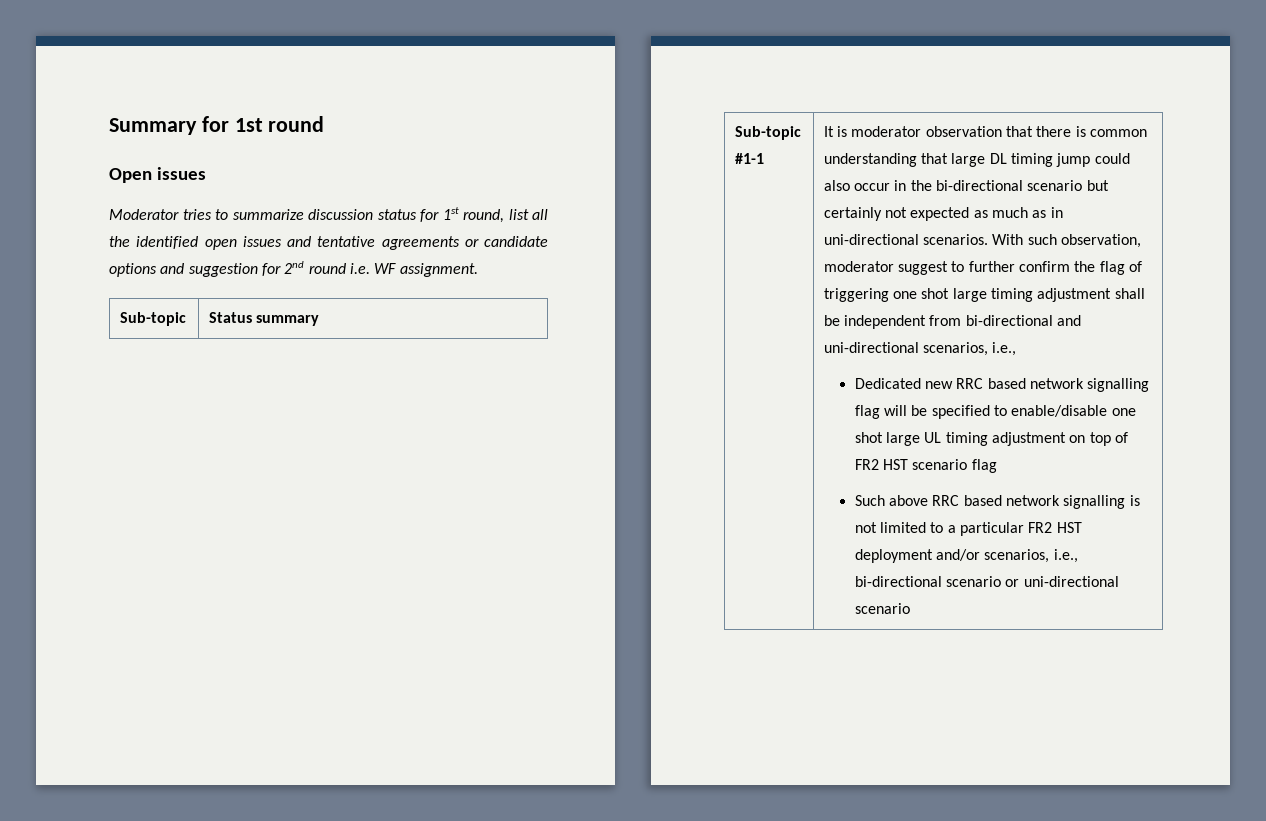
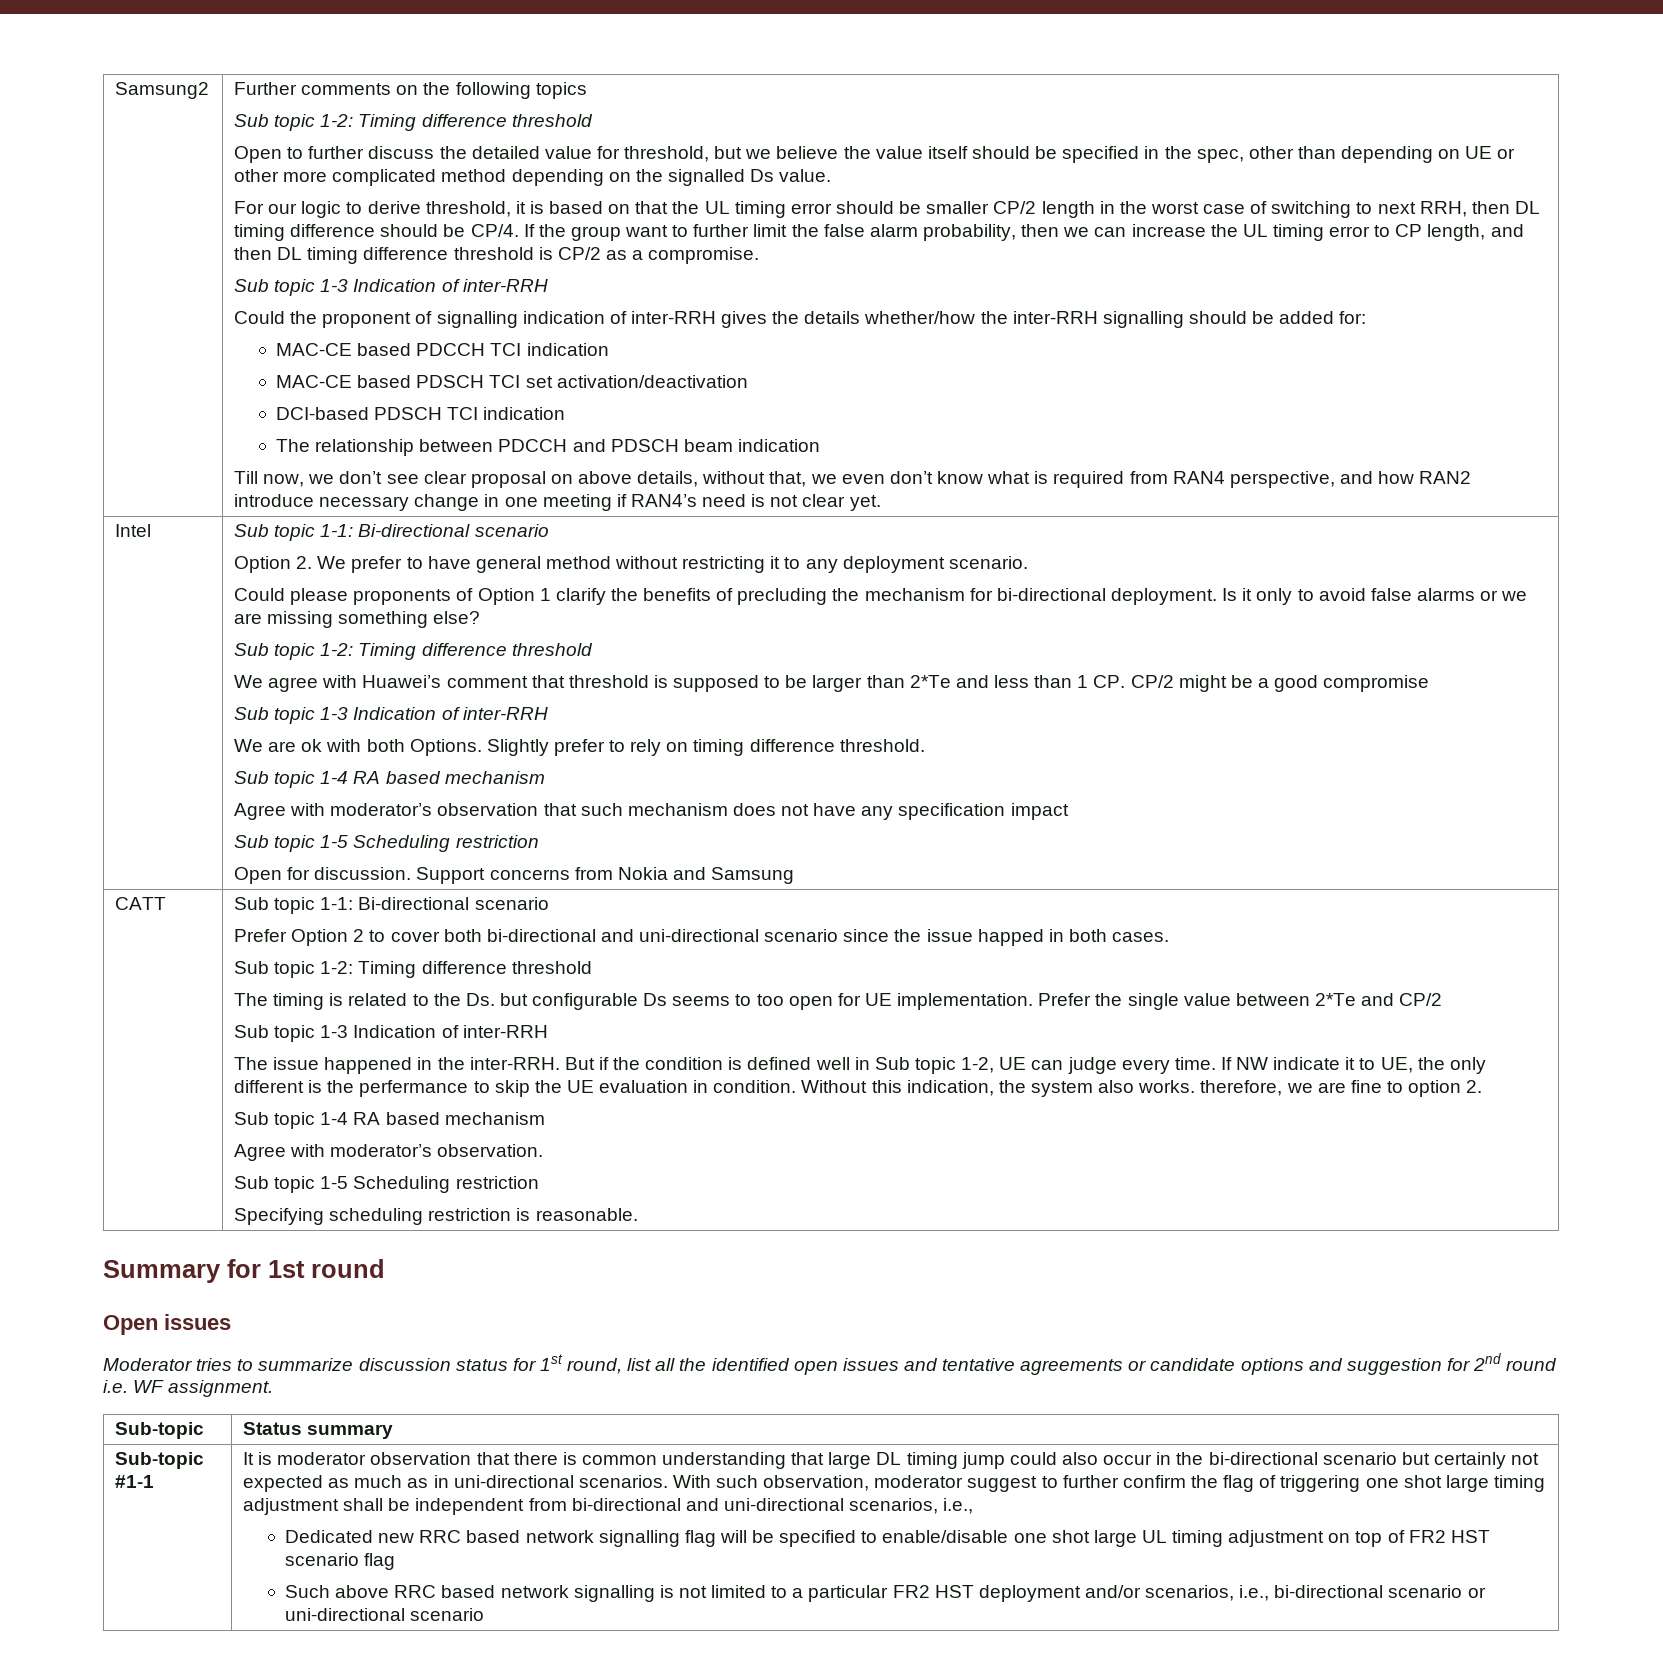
+ Samsung2 | Further comments on the following topics
+ Sub topic 1-2: Timing difference threshold
+ Open to further discuss the detailed value for threshold, but we believe the value itself should be specified in the spec, other than depending on UE or other more complicated method depending on the signalled Ds value.
+ For our logic to derive threshold, it is based on that the UL timing error should be smaller CP/2 length in the worst case of switching to next RRH, then DL timing difference should be CP/4. If the group want to further limit the false alarm probability, then we can increase the UL timing error to CP length, and then DL timing difference threshold is CP/2 as a compromise.
+ Sub topic 1-3 Indication of inter-RRH
+ Could the proponent of signalling indication of inter-RRH gives the details whether/how the inter-RRH signalling should be added for:
+ MAC-CE based PDCCH TCI indication
+ MAC-CE based PDSCH TCI set activation/deactivation
+ DCI-based PDSCH TCI indication
+ The relationship between PDCCH and PDSCH beam indication
+ Till now, we don’t see clear proposal on above details, without that, we even don’t know what is required from RAN4 perspective, and how RAN2 introduce necessary change in one meeting if RAN4’s need is not clear yet.
+ Intel | Sub topic 1-1: Bi-directional scenario
+ Option 2. We prefer to have general method without restricting it to any deployment scenario.
+ Could please proponents of Option 1 clarify the benefits of precluding the mechanism for bi-directional deployment. Is it only to avoid false alarms or we are missing something else?
+ Sub topic 1-2: Timing difference threshold
+ We agree with Huawei’s comment that threshold is supposed to be larger than 2*Te and less than 1 CP. CP/2 might be a good compromise
+ Sub topic 1-3 Indication of inter-RRH
+ We are ok with both Options. Slightly prefer to rely on timing difference threshold.
+ Sub topic 1-4 RA based mechanism
+ Agree with moderator’s observation that such mechanism does not have any specification impact
+ Sub topic 1-5 Scheduling restriction
+ Open for discussion. Support concerns from Nokia and Samsung
+ CATT | Sub topic 1-1: Bi-directional scenario
+ Prefer Option 2 to cover both bi-directional and uni-directional scenario since the issue happed in both cases.
+ Sub topic 1-2: Timing difference threshold
+ The timing is related to the Ds. but configurable Ds seems to too open for UE implementation. Prefer the single value between 2*Te and CP/2
+ Sub topic 1-3 Indication of inter-RRH
+ The issue happened in the inter-RRH. But if the condition is defined well in Sub topic 1-2, UE can judge every time. If NW indicate it to UE, the only different is the perfermance to skip the UE evaluation in condition. Without this indication, the system also works. therefore, we are fine to option 2.
+ Sub topic 1-4 RA based mechanism
+ Agree with moderator’s observation.
+ Sub topic 1-5 Scheduling restriction
+ Specifying scheduling restriction is reasonable.

